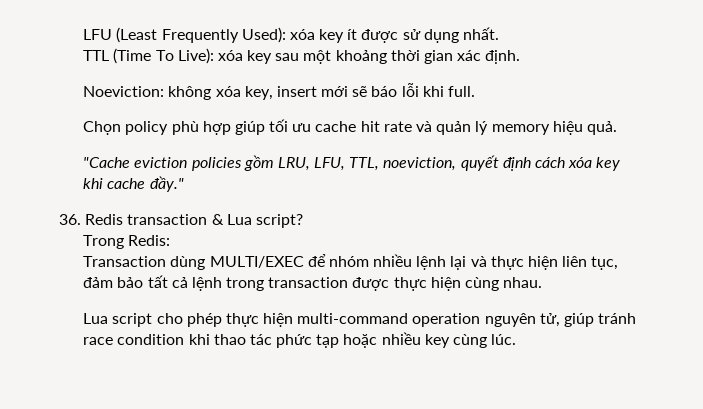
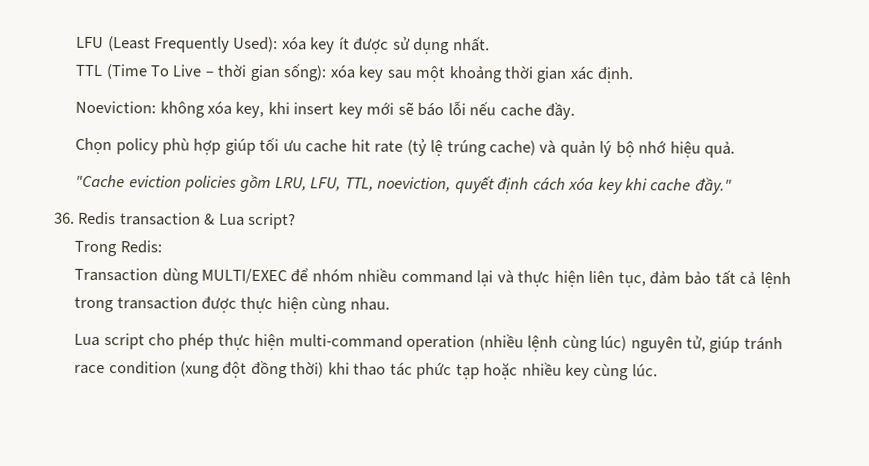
- TTL (Time To Live): xóa key sau một khoảng thời gian xác định.
+ TTL (Time To Live – thời gian sống): xóa key sau một khoảng thời gian xác định.
- Noeviction: không xóa key, insert mới sẽ báo lỗi khi full.
+ Noeviction: không xóa key, khi insert key mới sẽ báo lỗi nếu cache đầy.
- Chọn policy phù hợp giúp tối ưu cache hit rate và quản lý memory hiệu quả.
+ Chọn policy phù hợp giúp tối ưu cache hit rate (tỷ lệ trúng cache) và quản lý bộ nhớ hiệu quả.
- Transaction dùng MULTI/EXEC để nhóm nhiều lệnh lại và thực hiện liên tục, đảm bảo tất cả lệnh trong transaction được thực hiện cùng nhau.
+ Transaction dùng MULTI/EXEC để nhóm nhiều command lại và thực hiện liên tục, đảm bảo tất cả lệnh trong transaction được thực hiện cùng nhau.
- Lua script cho phép thực hiện multi-command operation nguyên tử, giúp tránh race condition khi thao tác phức tạp hoặc nhiều key cùng lúc.
+ Lua script cho phép thực hiện multi-command operation (nhiều lệnh cùng lúc) nguyên tử, giúp tránh race condition (xung đột đồng thời) khi thao tác phức tạp hoặc nhiều key cùng lúc.

